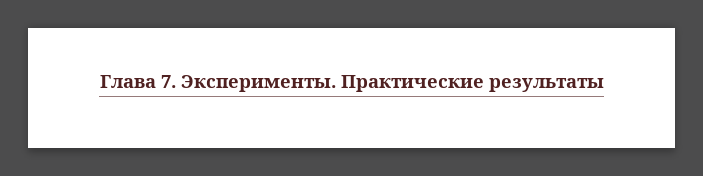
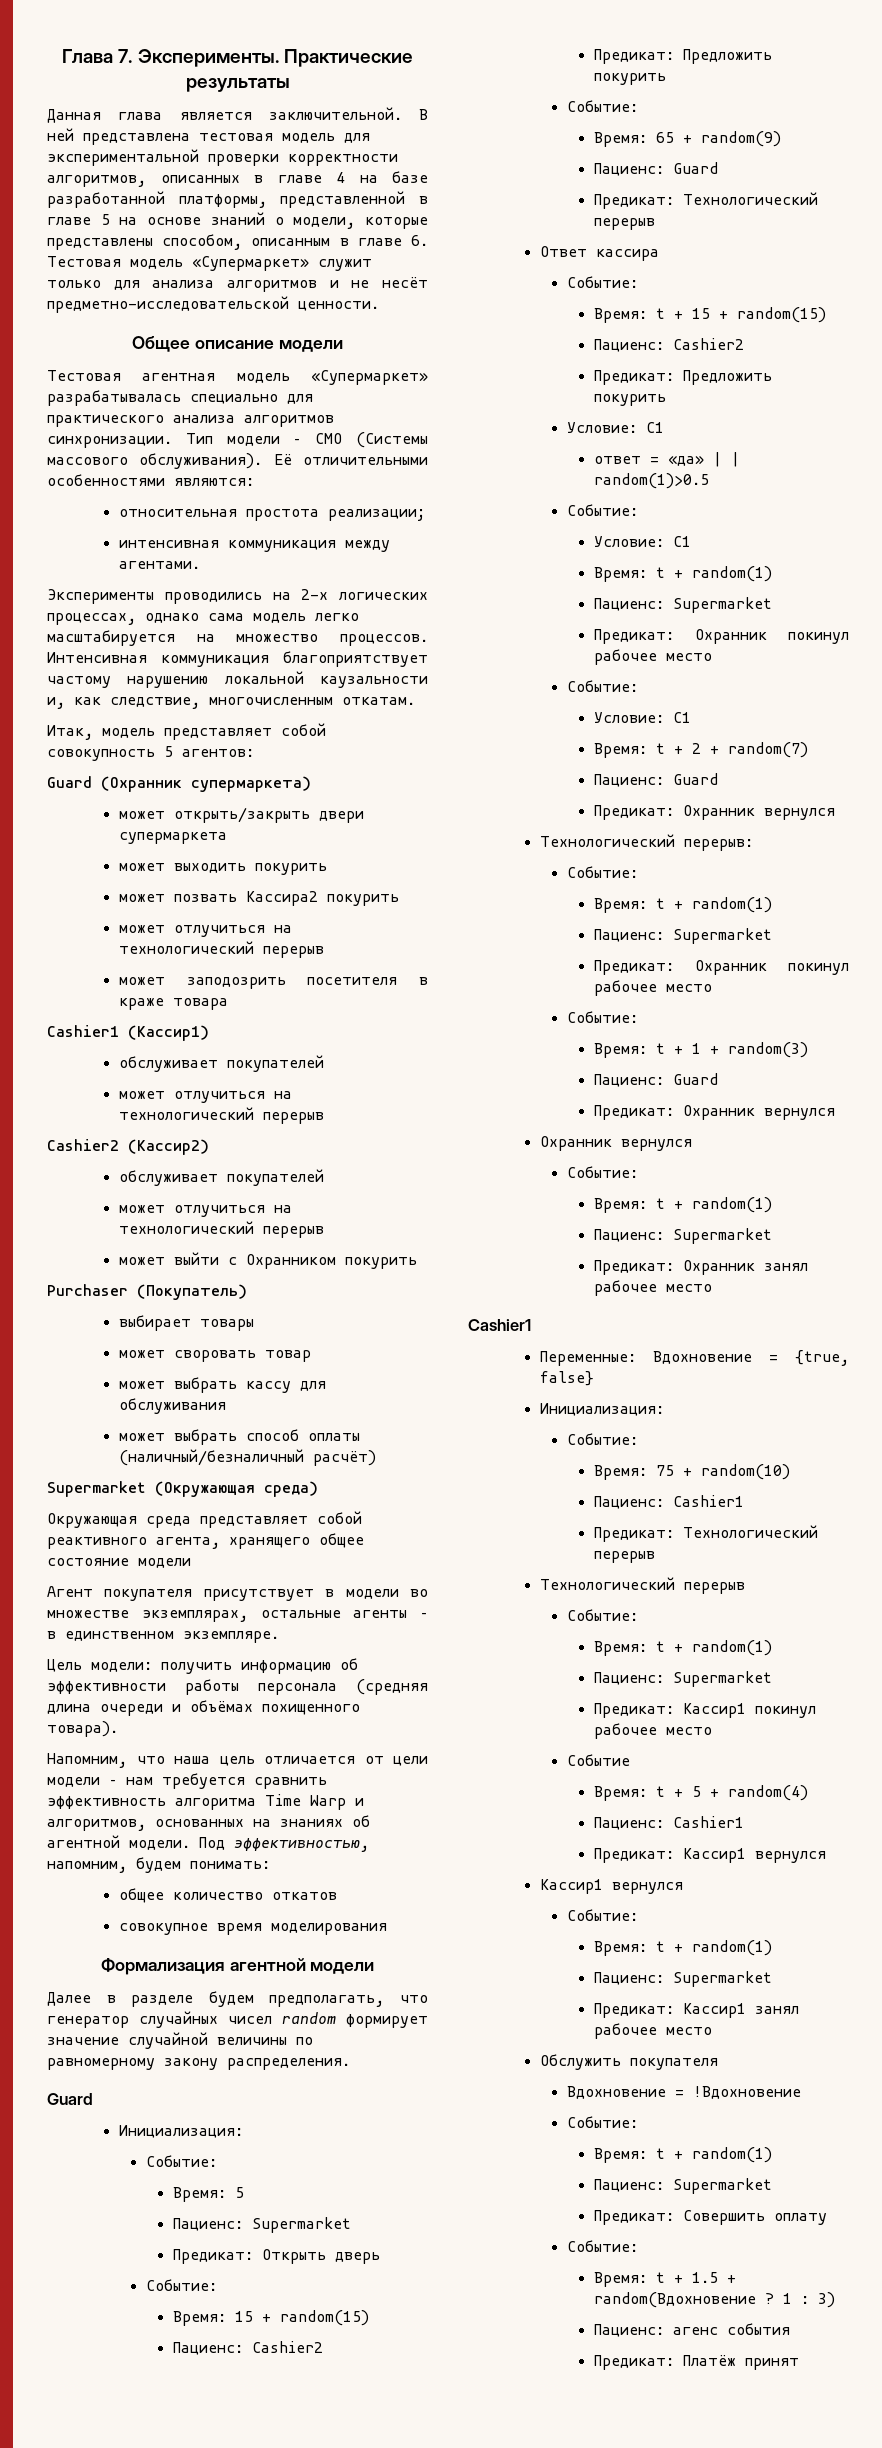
+ Данная глава является заключительной. В ней представлена тестовая модель для экспериментальной проверки корректности алгоритмов, описанных в главе 4 на базе разработанной платформы, представленной в главе 5 на основе знаний о модели, которые представлены способом, описанным в главе 6. Тестовая модель «Супермаркет» служит только для анализа алгоритмов и не несёт предметно-исследовательской ценности.
+ Общее описание модели
+ Тестовая агентная модель «Супермаркет» разрабатывалась специально для практического анализа алгоритмов синхронизации. Тип модели – СМО (Системы массового обслуживания). Её отличительными особенностями являются:
+ относительная простота реализации;
+ интенсивная коммуникация между агентами.
+ Эксперименты проводились на 2-х логических процессах, однако сама модель легко масштабируется на множество процессов. Интенсивная коммуникация благоприятствует частому нарушению локальной каузальности и, как следствие, многочисленным откатам.
+ Итак, модель представляет собой совокупность 5 агентов:
+ Guard (Охранник супермаркета)
+ может открыть/закрыть двери супермаркета
+ может выходить покурить
+ может позвать Кассира2 покурить
+ может отлучиться на технологический перерыв
+ может заподозрить посетителя в краже товара
+ Cashier1 (Кассир1)
+ обслуживает покупателей
+ может отлучиться на технологический перерыв
+ Cashier2 (Кассир2)
+ обслуживает покупателей
+ может отлучиться на технологический перерыв
+ может выйти с Охранником покурить
+ Purchaser (Покупатель)
+ выбирает товары
+ может своровать товар
+ может выбрать кассу для обслуживания
+ может выбрать способ оплаты (наличный/безналичный расчёт)
+ Supermarket (Окружающая среда)
+ Окружающая среда представляет собой реактивного агента, хранящего общее состояние модели
+ Агент покупателя присутствует в модели во множестве экземплярах, остальные агенты – в единственном экземпляре.
+ Цель модели: получить информацию об эффективности работы персонала (средняя длина очереди и объёмах похищенного товара).
+ Напомним, что наша цель отличается от цели модели – нам требуется сравнить эффективность алгоритма Time Warp и алгоритмов, основанных на знаниях об агентной модели. Под эффективностью, напомним, будем понимать:
+ общее количество откатов
+ совокупное время моделирования
+ Формализация агентной модели
+ Далее в разделе будем предполагать, что генератор случайных чисел random формирует значение случайной величины по равномерному закону распределения.
+ Guard
+ Инициализация:
+ Событие:
+ Время: 5
+ Пациенс: Supermarket
+ Предикат: Открыть дверь
+ Событие:
+ Время: 15 + random(15)
+ Пациенс: Cashier2
+ Предикат: Предложить покурить
+ Событие:
+ Время: 65 + random(9)
+ Пациенс: Guard
+ Предикат: Технологический перерыв
+ Ответ кассира
+ Событие:
+ Время: t + 15 + random(15)
+ Пациенс: Cashier2
+ Предикат: Предложить покурить
+ Условие: C1
+ ответ = «да» | | random(1)>0.5
+ Событие:
+ Условие: C1
+ Время: t + random(1)
+ Пациенс: Supermarket
+ Предикат: Охранник покинул рабочее место
+ Событие:
+ Условие: C1
+ Время: t + 2 + random(7)
+ Пациенс: Guard
+ Предикат: Охранник вернулся
+ Технологический перерыв:
+ Событие:
+ Время: t + random(1)
+ Пациенс: Supermarket
+ Предикат: Охранник покинул рабочее место
+ Событие:
+ Время: t + 1 + random(3)
+ Пациенс: Guard
+ Предикат: Охранник вернулся
+ Охранник вернулся
+ Событие:
+ Время: t + random(1)
+ Пациенс: Supermarket
+ Предикат: Охранник занял рабочее место
+ Cashier1
+ Переменные: Вдохновение = {true, false}
+ Инициализация:
+ Событие:
+ Время: 75 + random(10)
+ Пациенс: Cashier1
+ Предикат: Технологический перерыв
+ Технологический перерыв
+ Событие:
+ Время: t + random(1)
+ Пациенс: Supermarket
+ Предикат: Кассир1 покинул рабочее место
+ Событие
+ Время: t + 5 + random(4)
+ Пациенс: Cashier1
+ Предикат: Кассир1 вернулся
+ Кассир1 вернулся
+ Событие:
+ Время: t + random(1)
+ Пациенс: Supermarket
+ Предикат: Кассир1 занял рабочее место
+ Обслужить покупателя
+ Вдохновение = !Вдохновение
+ Событие:
+ Время: t + random(1)
+ Пациенс: Supermarket
+ Предикат: Совершить оплату
+ Событие:
+ Время: t + 1.5 + random(Вдохновение ? 1 : 3)
+ Пациенс: агенс события
+ Предикат: Платёж принят

